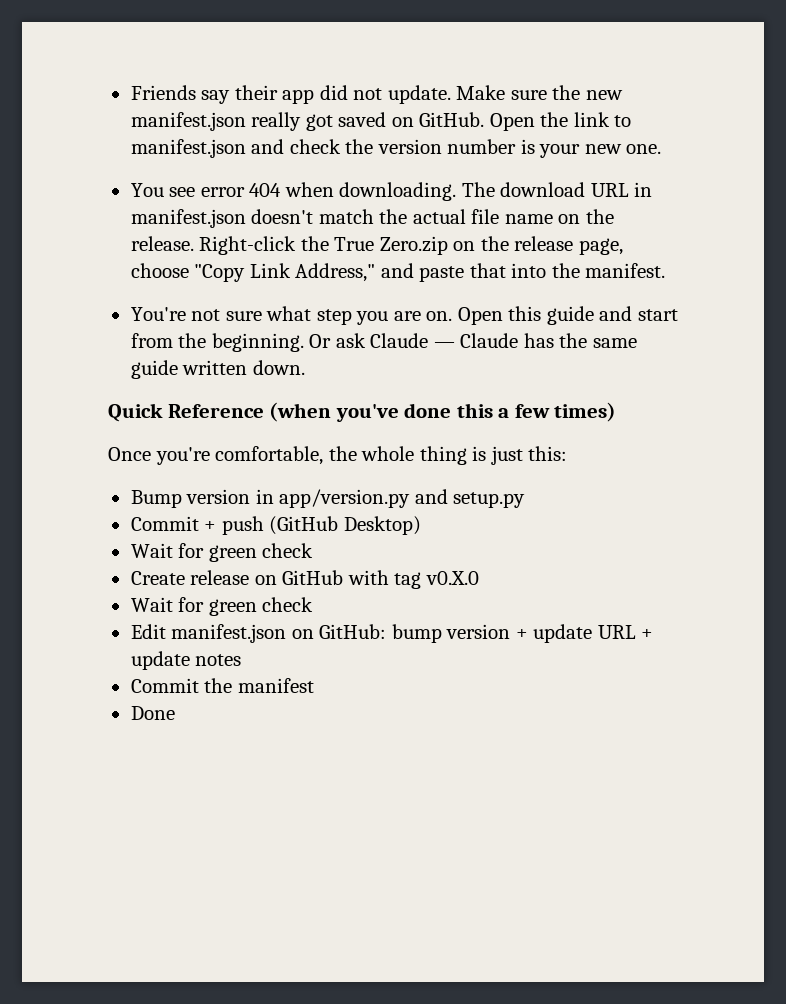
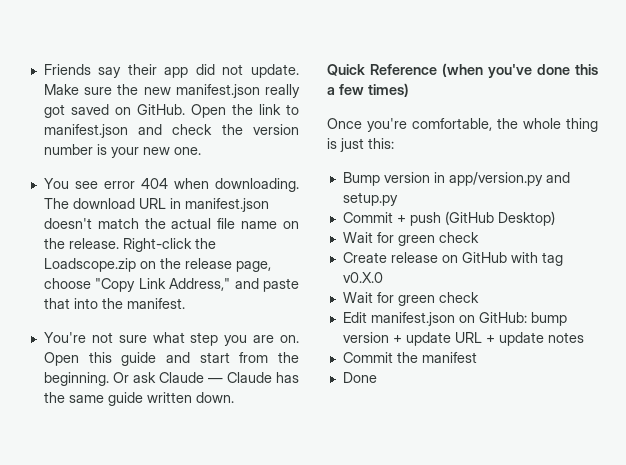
- Right-click the True Zero.zip on the release page, choose "Copy Link Address," and paste that into the manifest.
+ Right-click the Loadscope.zip on the release page, choose "Copy Link Address," and paste that into the manifest.

